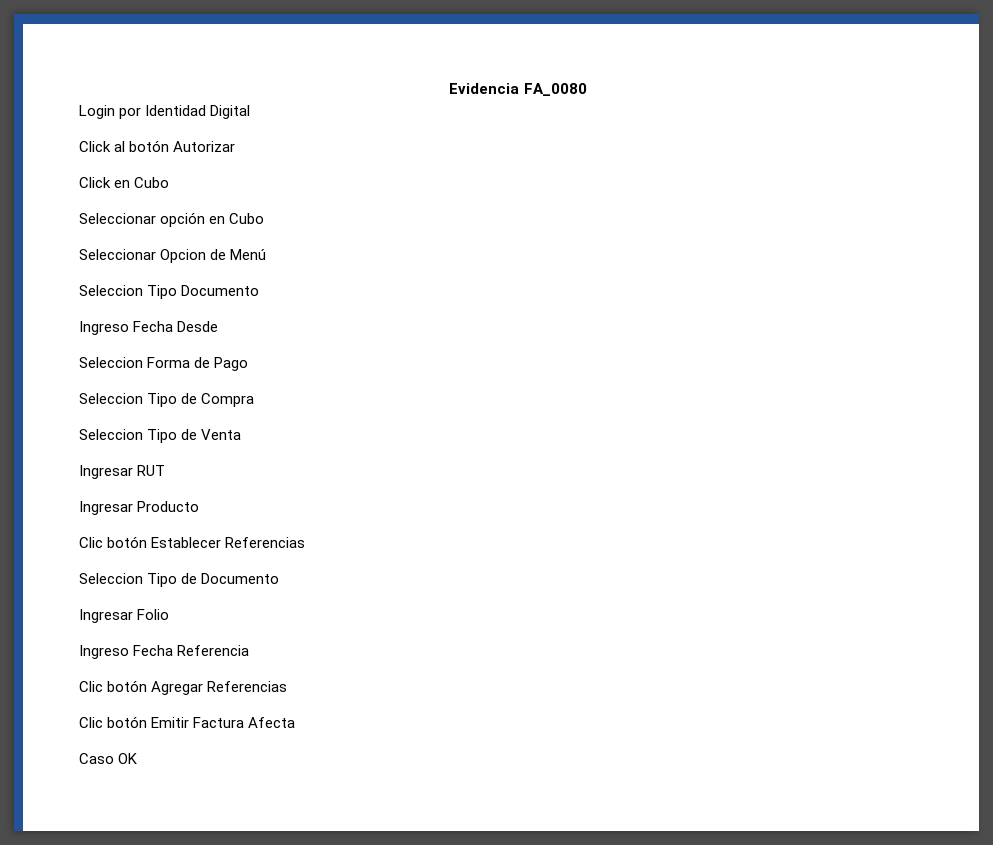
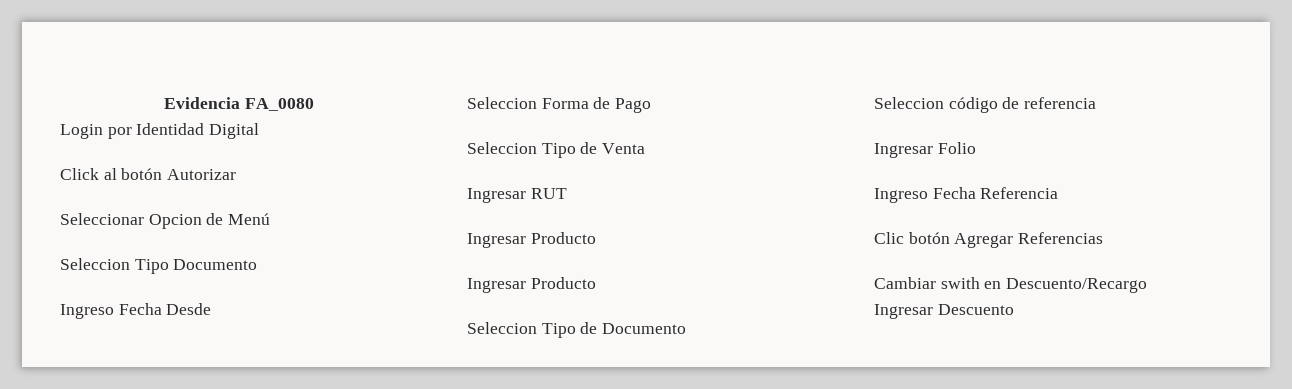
- Click en Cubo
- Seleccionar opción en Cubo
- Seleccion Tipo de Compra
  Ingresar RUT
  Ingresar Producto
- Clic botón Establecer Referencias
+ Ingresar Producto
+ Seleccion código de referencia
- Clic botón Emitir Factura Afecta
- Caso OK
+ Cambiar swith en Descuento/Recargo
+ Ingresar Descuento

